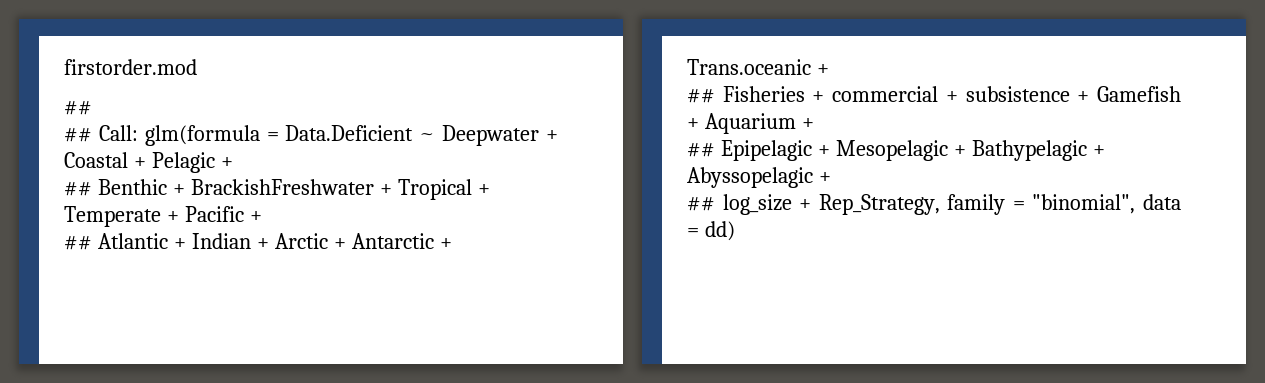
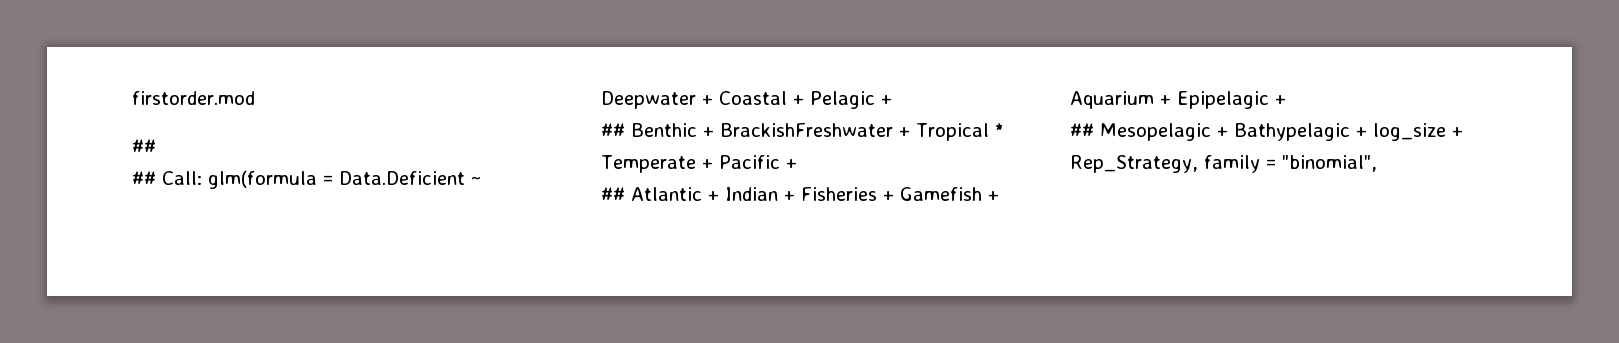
- ## Benthic + BrackishFreshwater + Tropical + Temperate + Pacific +
+ ## Benthic + BrackishFreshwater + Tropical * Temperate + Pacific +
- ## Atlantic + Indian + Arctic + Antarctic + Trans.oceanic +
- ## Fisheries + commercial + subsistence + Gamefish + Aquarium +
- ## Epipelagic + Mesopelagic + Bathypelagic + Abyssopelagic +
- ## log_size + Rep_Strategy, family = "binomial", data = dd)
+ ## Atlantic + Indian + Fisheries + Gamefish + Aquarium + Epipelagic +
+ ## Mesopelagic + Bathypelagic + log_size + Rep_Strategy, family = "binomial",

